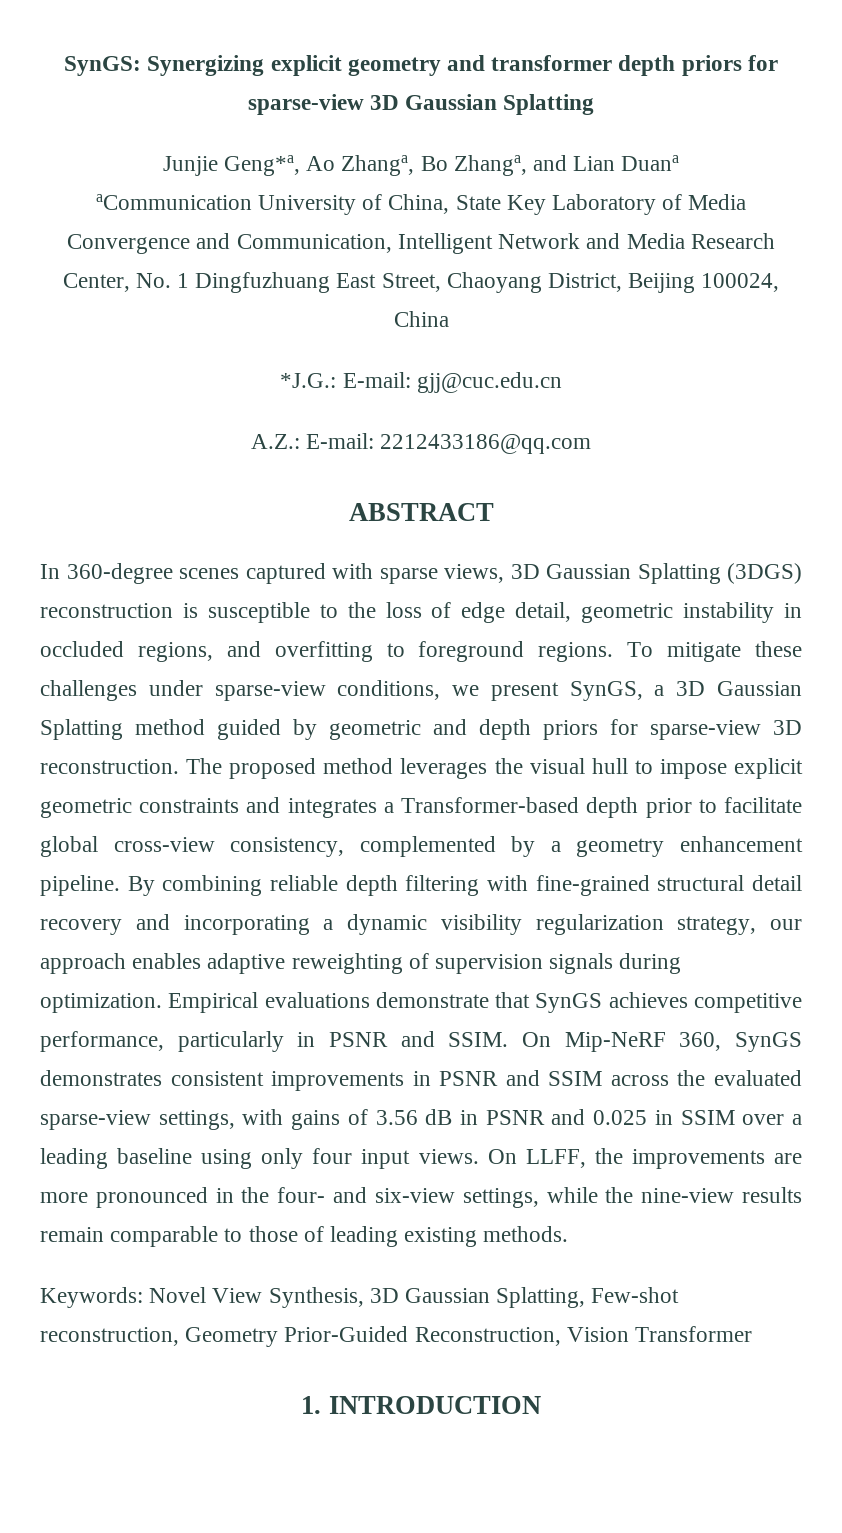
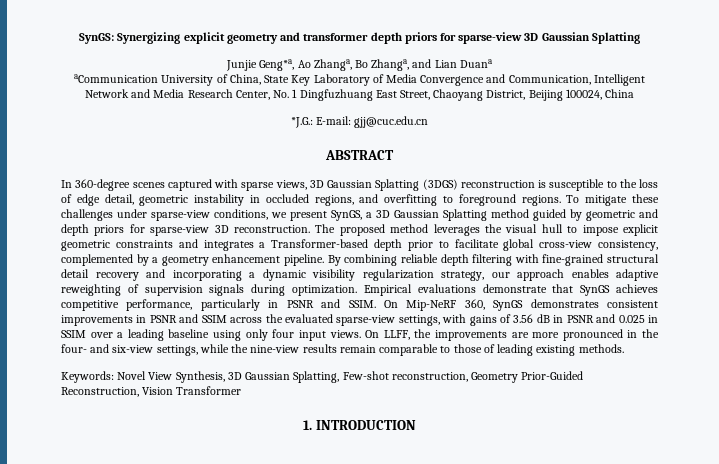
- A.Z.: E-mail: 2212433186@qq.com

